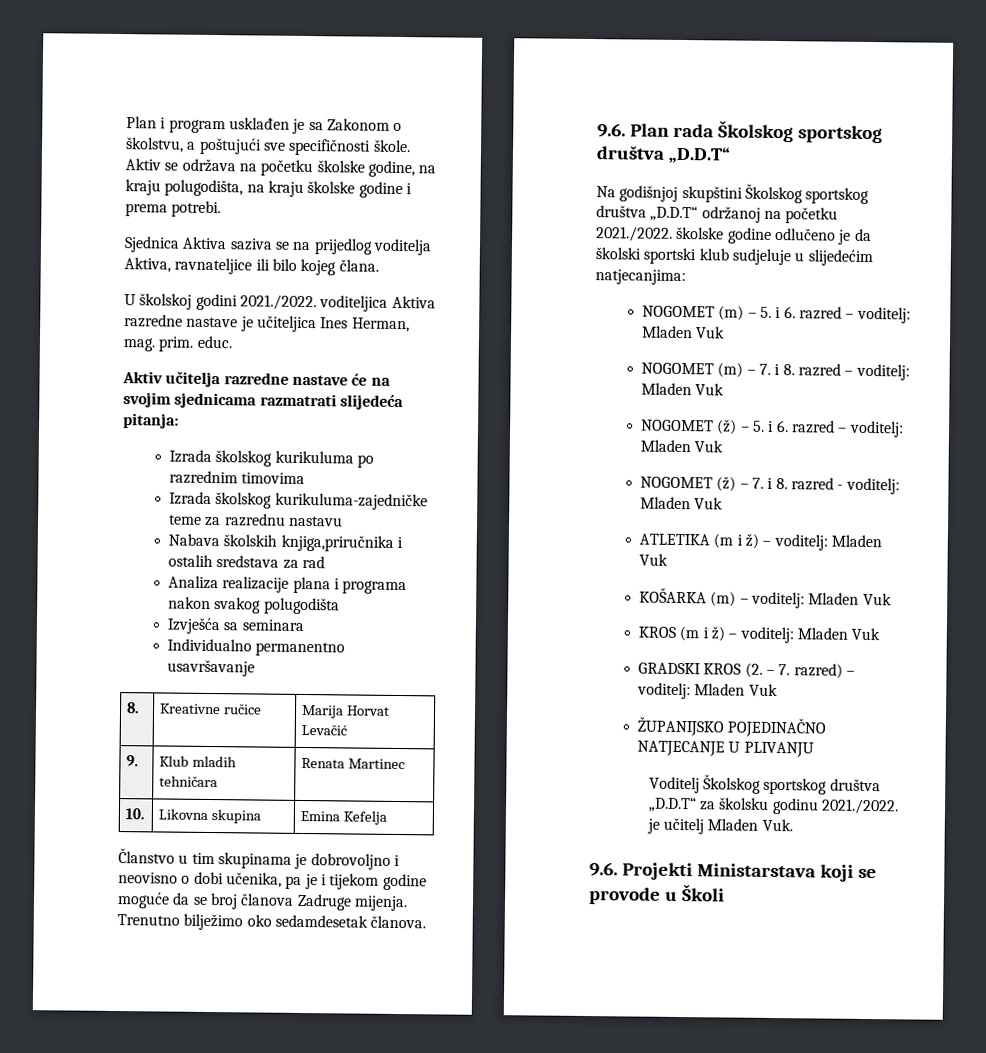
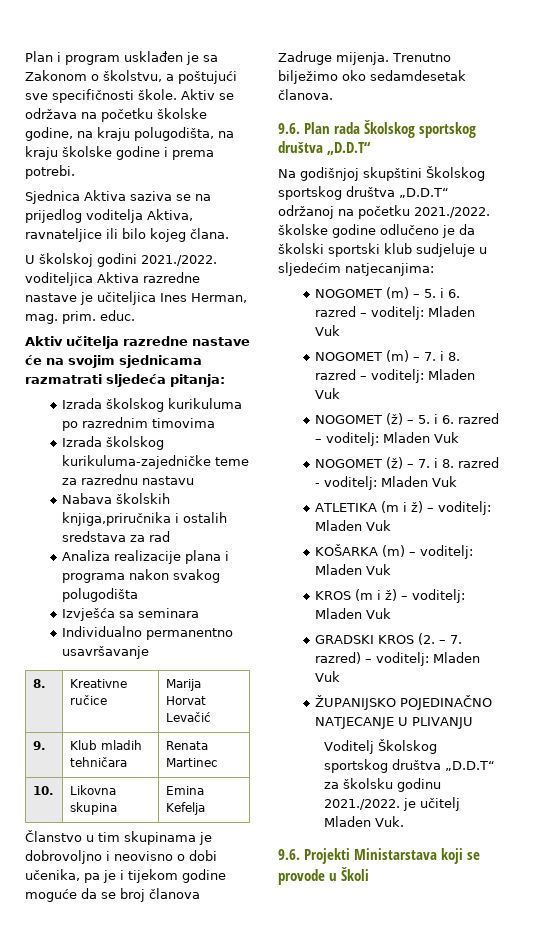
- Aktiv učitelja razredne nastave će na svojim sjednicama razmatrati slijedeća pitanja:
+ Aktiv učitelja razredne nastave će na svojim sjednicama razmatrati sljedeća pitanja:
- Na godišnjoj skupštini Školskog sportskog društva „D.D.T“ održanoj na početku 2021./2022. školske godine odlučeno je da školski sportski klub sudjeluje u slijedećim natjecanjima:
+ Na godišnjoj skupštini Školskog sportskog društva „D.D.T“ održanoj na početku 2021./2022. školske godine odlučeno je da školski sportski klub sudjeluje u sljedećim natjecanjima:

